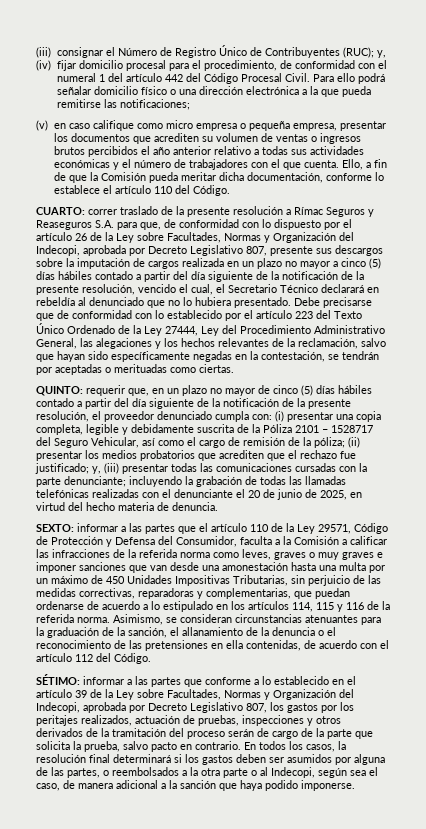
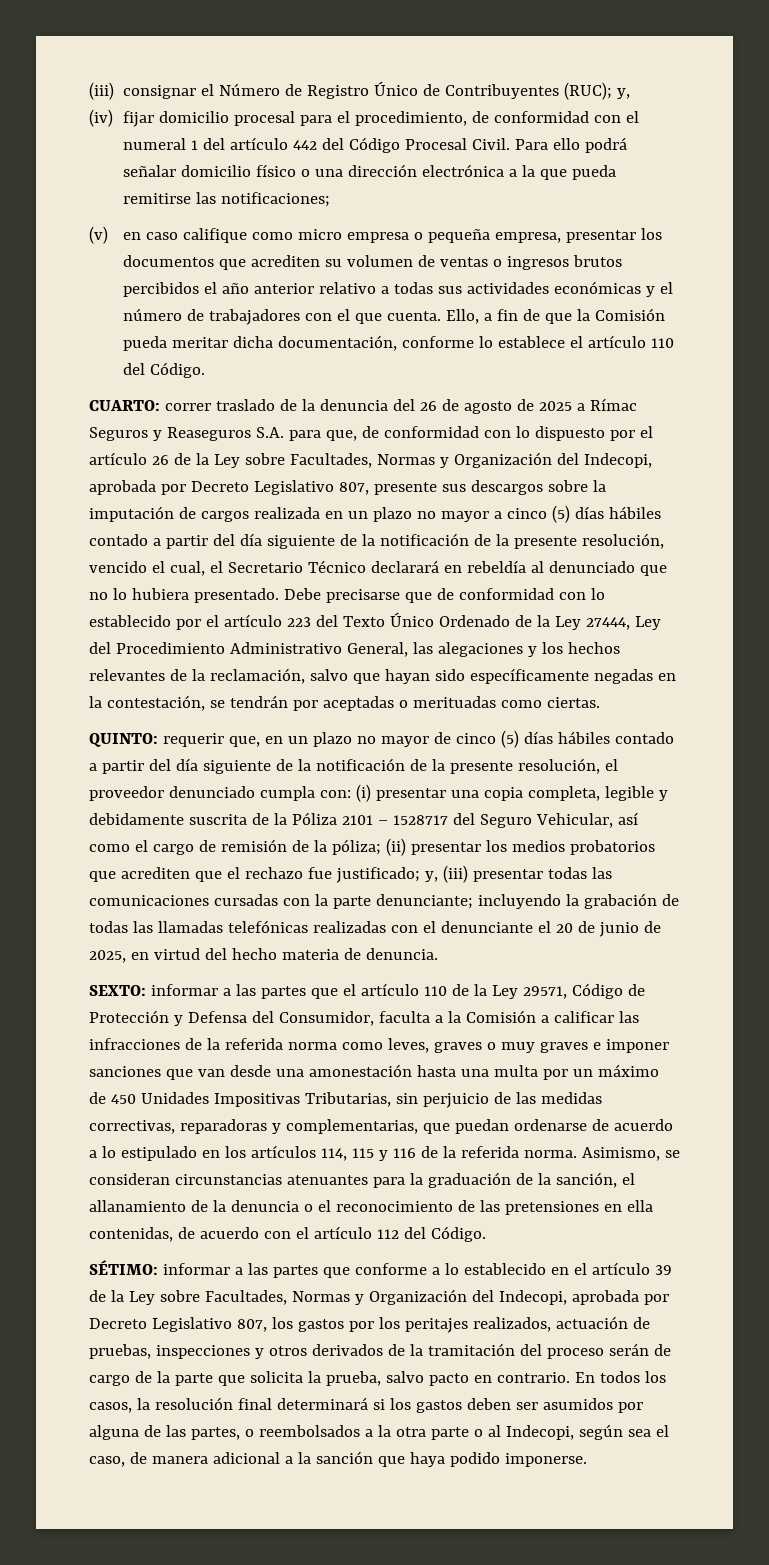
- correr traslado de la presente resolución a Rímac Seguros y Reaseguros S.A. para que, de conformidad con lo dispuesto por el artículo 26 de la Ley sobre Facultades, Normas y Organización del Indecopi, aprobada por Decreto Legislativo 807, presente sus descargos sobre la imputación de cargos realizada en un plazo no mayor a cinco (5) días hábiles contado a partir del día siguiente de la notificación de la presente resolución, vencido el cual, el Secretario Técnico declarará en rebeldía al denunciado que no lo hubiera presentado.
+ correr traslado de la denuncia del 26 de agosto de 2025 a Rímac Seguros y Reaseguros S.A. para que, de conformidad con lo dispuesto por el artículo 26 de la Ley sobre Facultades, Normas y Organización del Indecopi, aprobada por Decreto Legislativo 807, presente sus descargos sobre la imputación de cargos realizada en un plazo no mayor a cinco (5) días hábiles contado a partir del día siguiente de la notificación de la presente resolución, vencido el cual, el Secretario Técnico declarará en rebeldía al denunciado que no lo hubiera presentado.

